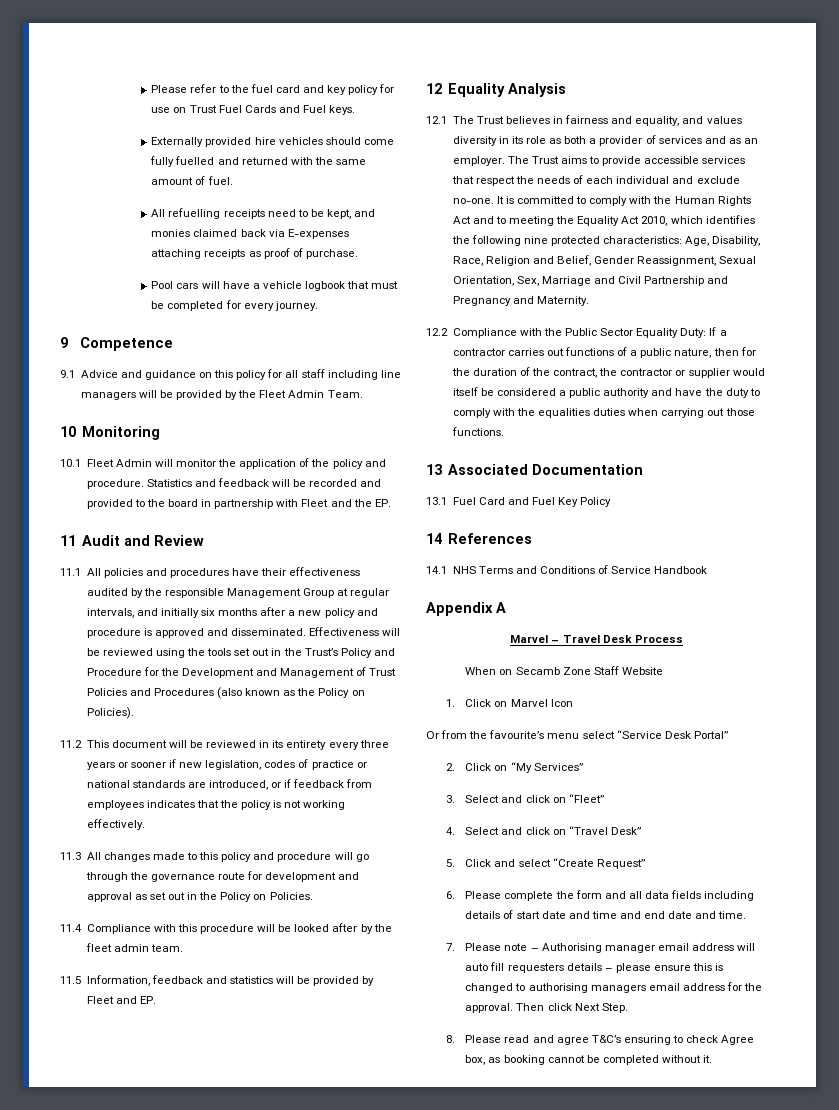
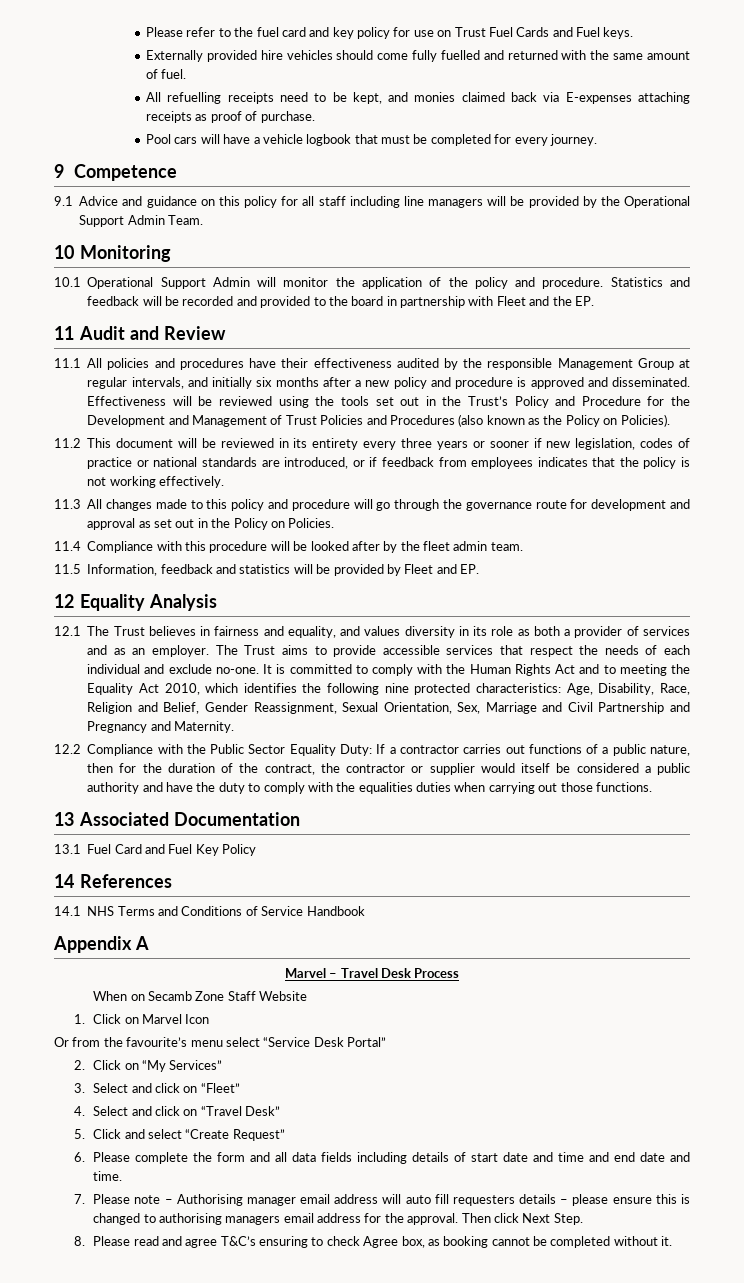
- 9.1 Advice and guidance on this policy for all staff including line managers will be provided by the Fleet Admin Team.
+ 9.1 Advice and guidance on this policy for all staff including line managers will be provided by the Operational Support Admin Team.
- 10.1 Fleet Admin will monitor the application of the policy and procedure.
+ 10.1 Operational Support Admin will monitor the application of the policy and procedure.

